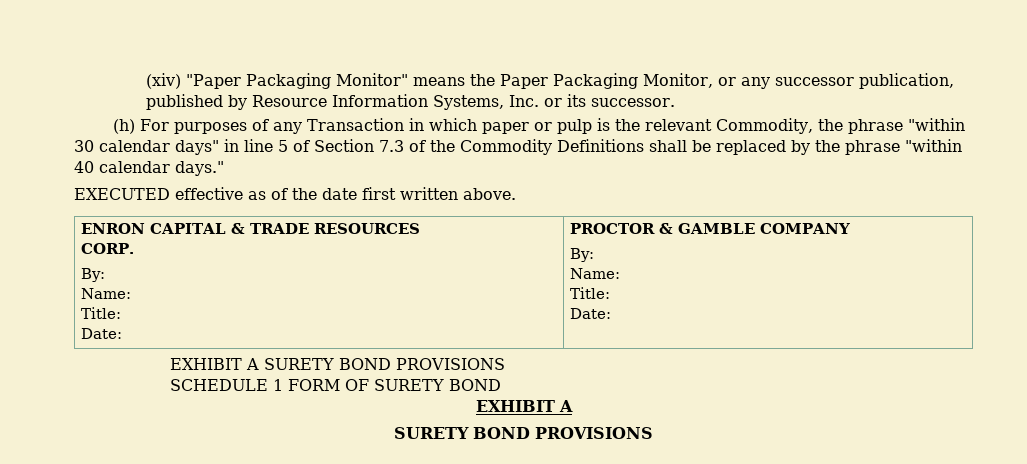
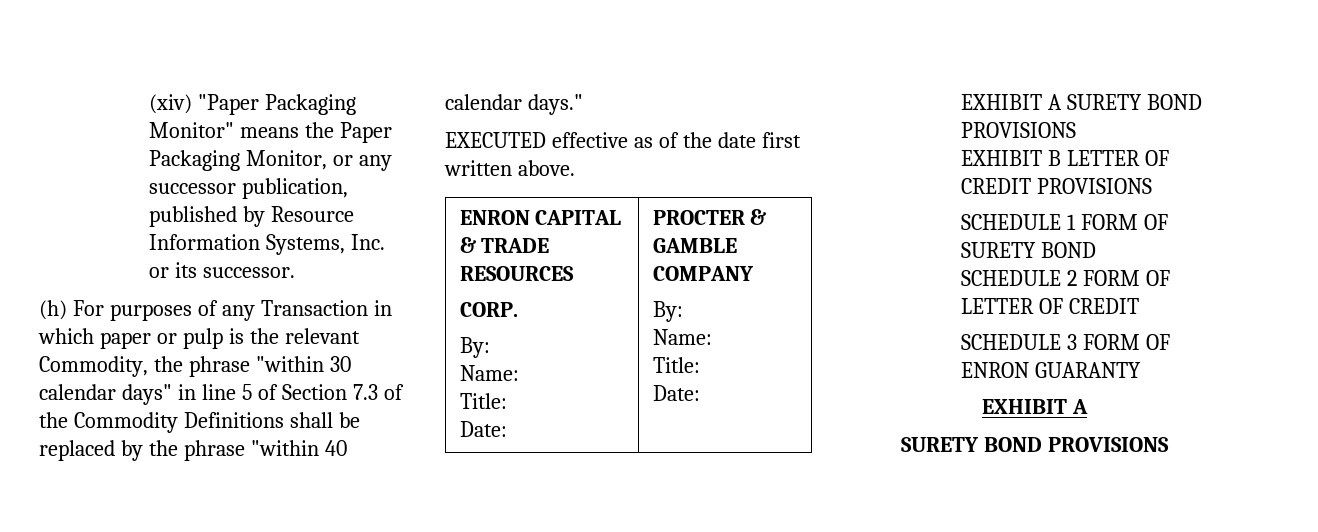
  ENRON CAPITAL & TRADE RESOURCES
  CORP.
  By:
  Name:
  Title:
- Date: | PROCTOR & GAMBLE COMPANY
+ Date: | PROCTER & GAMBLE COMPANY
+ EXHIBIT B LETTER OF CREDIT PROVISIONS
+ SCHEDULE 2 FORM OF LETTER OF CREDIT
+ SCHEDULE 3 FORM OF ENRON GUARANTY

